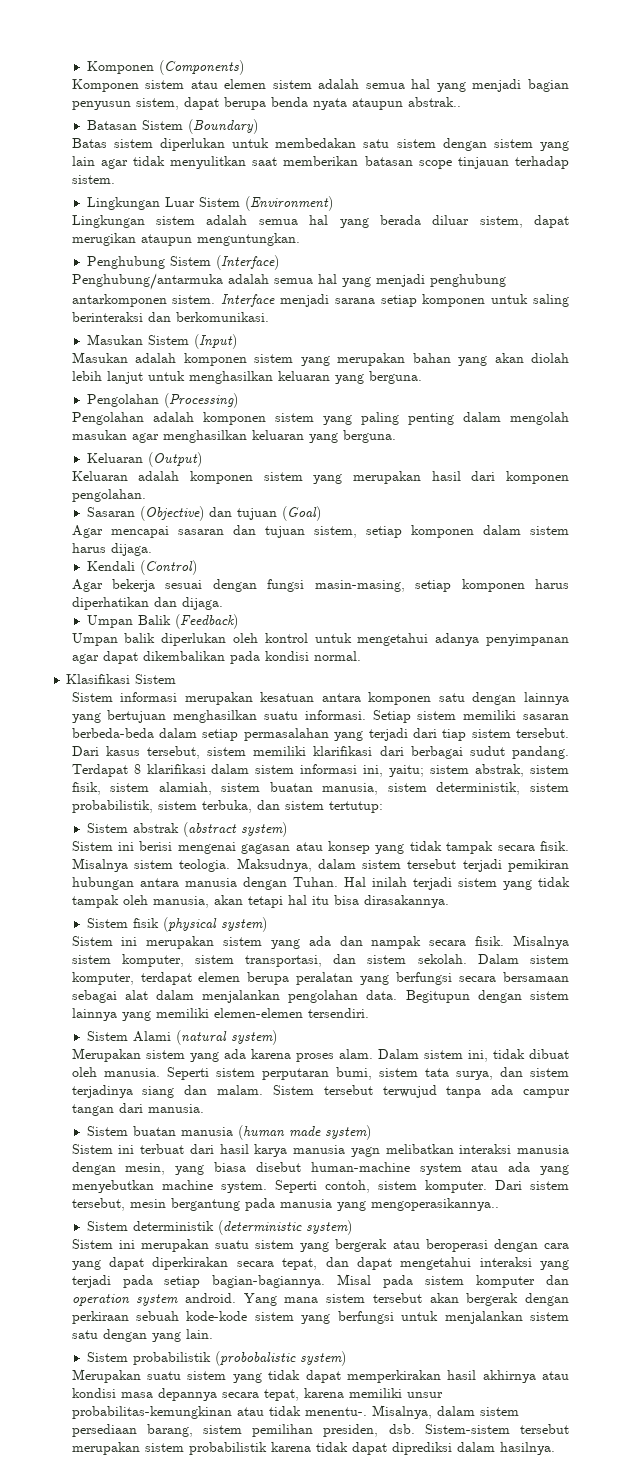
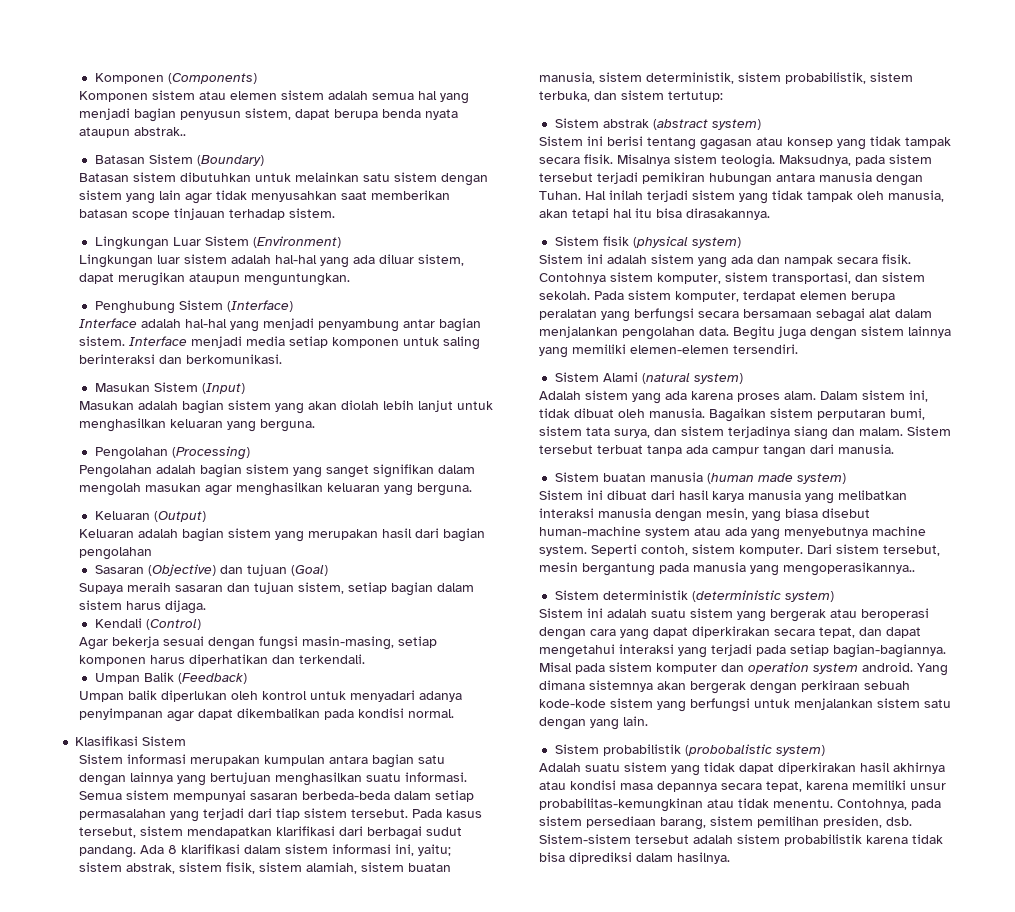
- Batas sistem diperlukan untuk membedakan satu sistem dengan sistem yang lain agar tidak menyulitkan saat memberikan batasan scope tinjauan terhadap sistem.
+ Batasan sistem dibutuhkan untuk melainkan satu sistem dengan sistem yang lain agar tidak menyusahkan saat memberikan batasan scope tinjauan terhadap sistem.
- Lingkungan sistem adalah semua hal yang berada diluar sistem, dapat merugikan ataupun menguntungkan.
+ Lingkungan luar sistem adalah hal-hal yang ada diluar sistem, dapat merugikan ataupun menguntungkan.
- Penghubung/antarmuka adalah semua hal yang menjadi penghubung antarkomponen sistem.
+ Interface adalah hal-hal yang menjadi penyambung antar bagian sistem.
- Interface menjadi sarana setiap komponen untuk saling berinteraksi dan berkomunikasi.
+ Interface menjadi media setiap komponen untuk saling berinteraksi dan berkomunikasi.
- Masukan adalah komponen sistem yang merupakan bahan yang akan diolah lebih lanjut untuk menghasilkan keluaran yang berguna.
+ Masukan adalah bagian sistem yang akan diolah lebih lanjut untuk menghasilkan keluaran yang berguna.
- Pengolahan adalah komponen sistem yang paling penting dalam mengolah masukan agar menghasilkan keluaran yang berguna.
+ Pengolahan adalah bagian sistem yang sanget signifikan dalam mengolah masukan agar menghasilkan keluaran yang berguna.
- Keluaran adalah komponen sistem yang merupakan hasil dari komponen pengolahan.
+ Keluaran adalah bagian sistem yang merupakan hasil dari bagian pengolahan
- Agar mencapai sasaran dan tujuan sistem, setiap komponen dalam sistem harus dijaga.
+ Supaya meraih sasaran dan tujuan sistem, setiap bagian dalam sistem harus dijaga.
- Agar bekerja sesuai dengan fungsi masin-masing, setiap komponen harus diperhatikan dan dijaga.
+ Agar bekerja sesuai dengan fungsi masin-masing, setiap komponen harus diperhatikan dan terkendali.
- Umpan balik diperlukan oleh kontrol untuk mengetahui adanya penyimpanan agar dapat dikembalikan pada kondisi normal.
+ Umpan balik diperlukan oleh kontrol untuk menyadari adanya penyimpanan agar dapat dikembalikan pada kondisi normal.
- Sistem informasi merupakan kesatuan antara komponen satu dengan lainnya yang bertujuan menghasilkan suatu informasi.
+ Sistem informasi merupakan kumpulan antara bagian satu dengan lainnya yang bertujuan menghasilkan suatu informasi.
- Setiap sistem memiliki sasaran berbeda-beda dalam setiap permasalahan yang terjadi dari tiap sistem tersebut.
+ Semua sistem mempunyai sasaran berbeda-beda dalam setiap permasalahan yang terjadi dari tiap sistem tersebut.
- Dari kasus tersebut, sistem memiliki klarifikasi dari berbagai sudut pandang.
+ Pada kasus tersebut, sistem mendapatkan klarifikasi dari berbagai sudut pandang.
- Terdapat 8 klarifikasi dalam sistem informasi ini, yaitu; sistem abstrak, sistem fisik, sistem alamiah, sistem buatan manusia, sistem deterministik, sistem probabilistik, sistem terbuka, dan sistem tertutup:
+ Ada 8 klarifikasi dalam sistem informasi ini, yaitu; sistem abstrak, sistem fisik, sistem alamiah, sistem buatan manusia, sistem deterministik, sistem probabilistik, sistem terbuka, dan sistem tertutup:
- Sistem ini berisi mengenai gagasan atau konsep yang tidak tampak secara fisik.
+ Sistem ini berisi tentang gagasan atau konsep yang tidak tampak secara fisik.
- Maksudnya, dalam sistem tersebut terjadi pemikiran hubungan antara manusia dengan Tuhan.
+ Maksudnya, pada sistem tersebut terjadi pemikiran hubungan antara manusia dengan Tuhan.
- Sistem ini merupakan sistem yang ada dan nampak secara fisik.
+ Sistem ini adalah sistem yang ada dan nampak secara fisik.
- Misalnya sistem komputer, sistem transportasi, dan sistem sekolah.
+ Contohnya sistem komputer, sistem transportasi, dan sistem sekolah.
- Dalam sistem komputer, terdapat elemen berupa peralatan yang berfungsi secara bersamaan sebagai alat dalam menjalankan pengolahan data.
+ Pada sistem komputer, terdapat elemen berupa peralatan yang berfungsi secara bersamaan sebagai alat dalam menjalankan pengolahan data.
- Begitupun dengan sistem lainnya yang memiliki elemen-elemen tersendiri.
+ Begitu juga dengan sistem lainnya yang memiliki elemen-elemen tersendiri.
- Merupakan sistem yang ada karena proses alam.
+ Adalah sistem yang ada karena proses alam.
- Seperti sistem perputaran bumi, sistem tata surya, dan sistem terjadinya siang dan malam.
+ Bagaikan sistem perputaran bumi, sistem tata surya, dan sistem terjadinya siang dan malam.
- Sistem tersebut terwujud tanpa ada campur tangan dari manusia.
+ Sistem tersebut terbuat tanpa ada campur tangan dari manusia.
- Sistem ini terbuat dari hasil karya manusia yagn melibatkan interaksi manusia dengan mesin, yang biasa disebut human-machine system atau ada yang menyebutkan machine system.
+ Sistem ini dibuat dari hasil karya manusia yang melibatkan interaksi manusia dengan mesin, yang biasa disebut human-machine system atau ada yang menyebutnya machine system.
- Sistem ini merupakan suatu sistem yang bergerak atau beroperasi dengan cara yang dapat diperkirakan secara tepat, dan dapat mengetahui interaksi yang terjadi pada setiap bagian-bagiannya.
+ Sistem ini adalah suatu sistem yang bergerak atau beroperasi dengan cara yang dapat diperkirakan secara tepat, dan dapat mengetahui interaksi yang terjadi pada setiap bagian-bagiannya.
- Yang mana sistem tersebut akan bergerak dengan perkiraan sebuah kode-kode sistem yang berfungsi untuk menjalankan sistem satu dengan yang lain.
+ Yang dimana sistemnya akan bergerak dengan perkiraan sebuah kode-kode sistem yang berfungsi untuk menjalankan sistem satu dengan yang lain.
- Merupakan suatu sistem yang tidak dapat memperkirakan hasil akhirnya atau kondisi masa depannya secara tepat, karena memiliki unsur probabilitas-kemungkinan atau tidak menentu-. Misalnya, dalam sistem persediaan barang, sistem pemilihan presiden, dsb.
+ Adalah suatu sistem yang tidak dapat diperkirakan hasil akhirnya atau kondisi masa depannya secara tepat, karena memiliki unsur probabilitas-kemungkinan atau tidak menentu. Contohnya, pada sistem persediaan barang, sistem pemilihan presiden, dsb.
- Sistem-sistem tersebut merupakan sistem probabilistik karena tidak dapat diprediksi dalam hasilnya.
+ Sistem-sistem tersebut adalah sistem probabilistik karena tidak bisa diprediksi dalam hasilnya.

